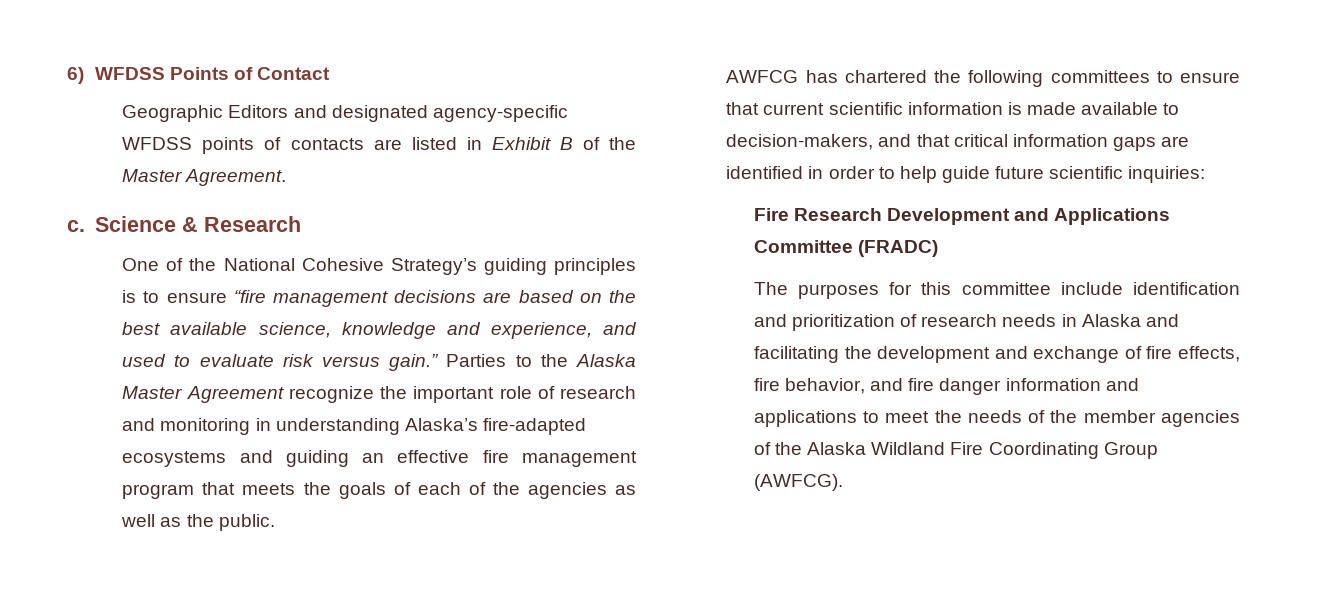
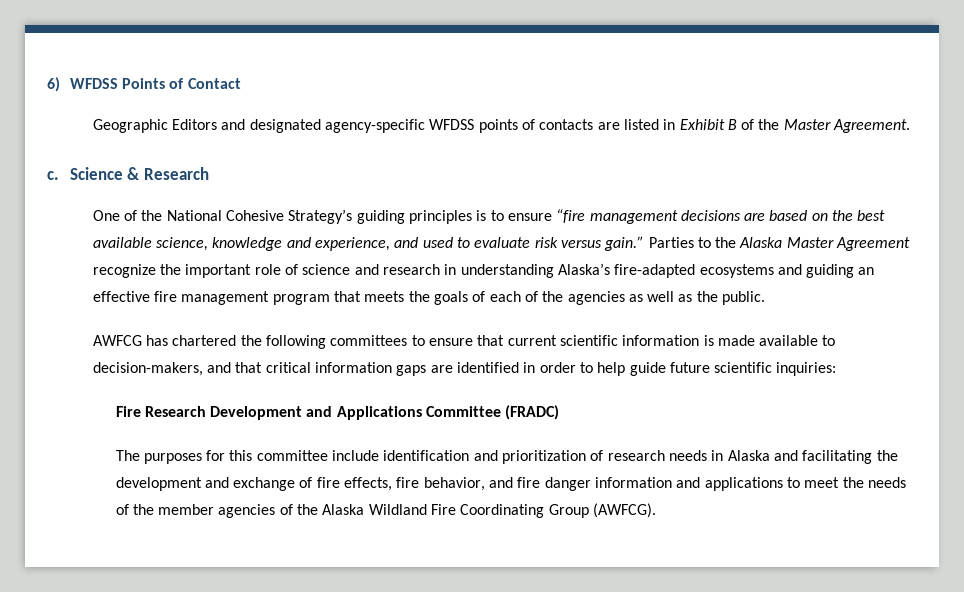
- Parties to the Alaska Master Agreement recognize the important role of research and monitoring in understanding Alaska’s fire-adapted ecosystems and guiding an effective fire management program that meets the goals of each of the agencies as well as the public.
+ Parties to the Alaska Master Agreement recognize the important role of science and research in understanding Alaska’s fire-adapted ecosystems and guiding an effective fire management program that meets the goals of each of the agencies as well as the public.

